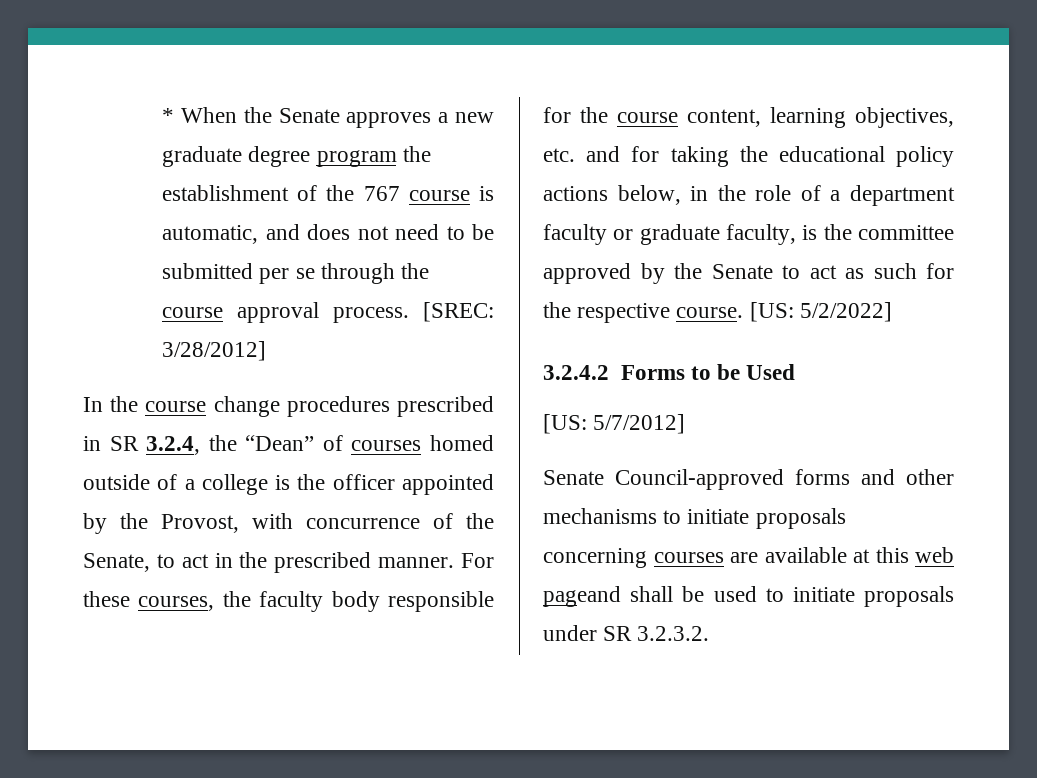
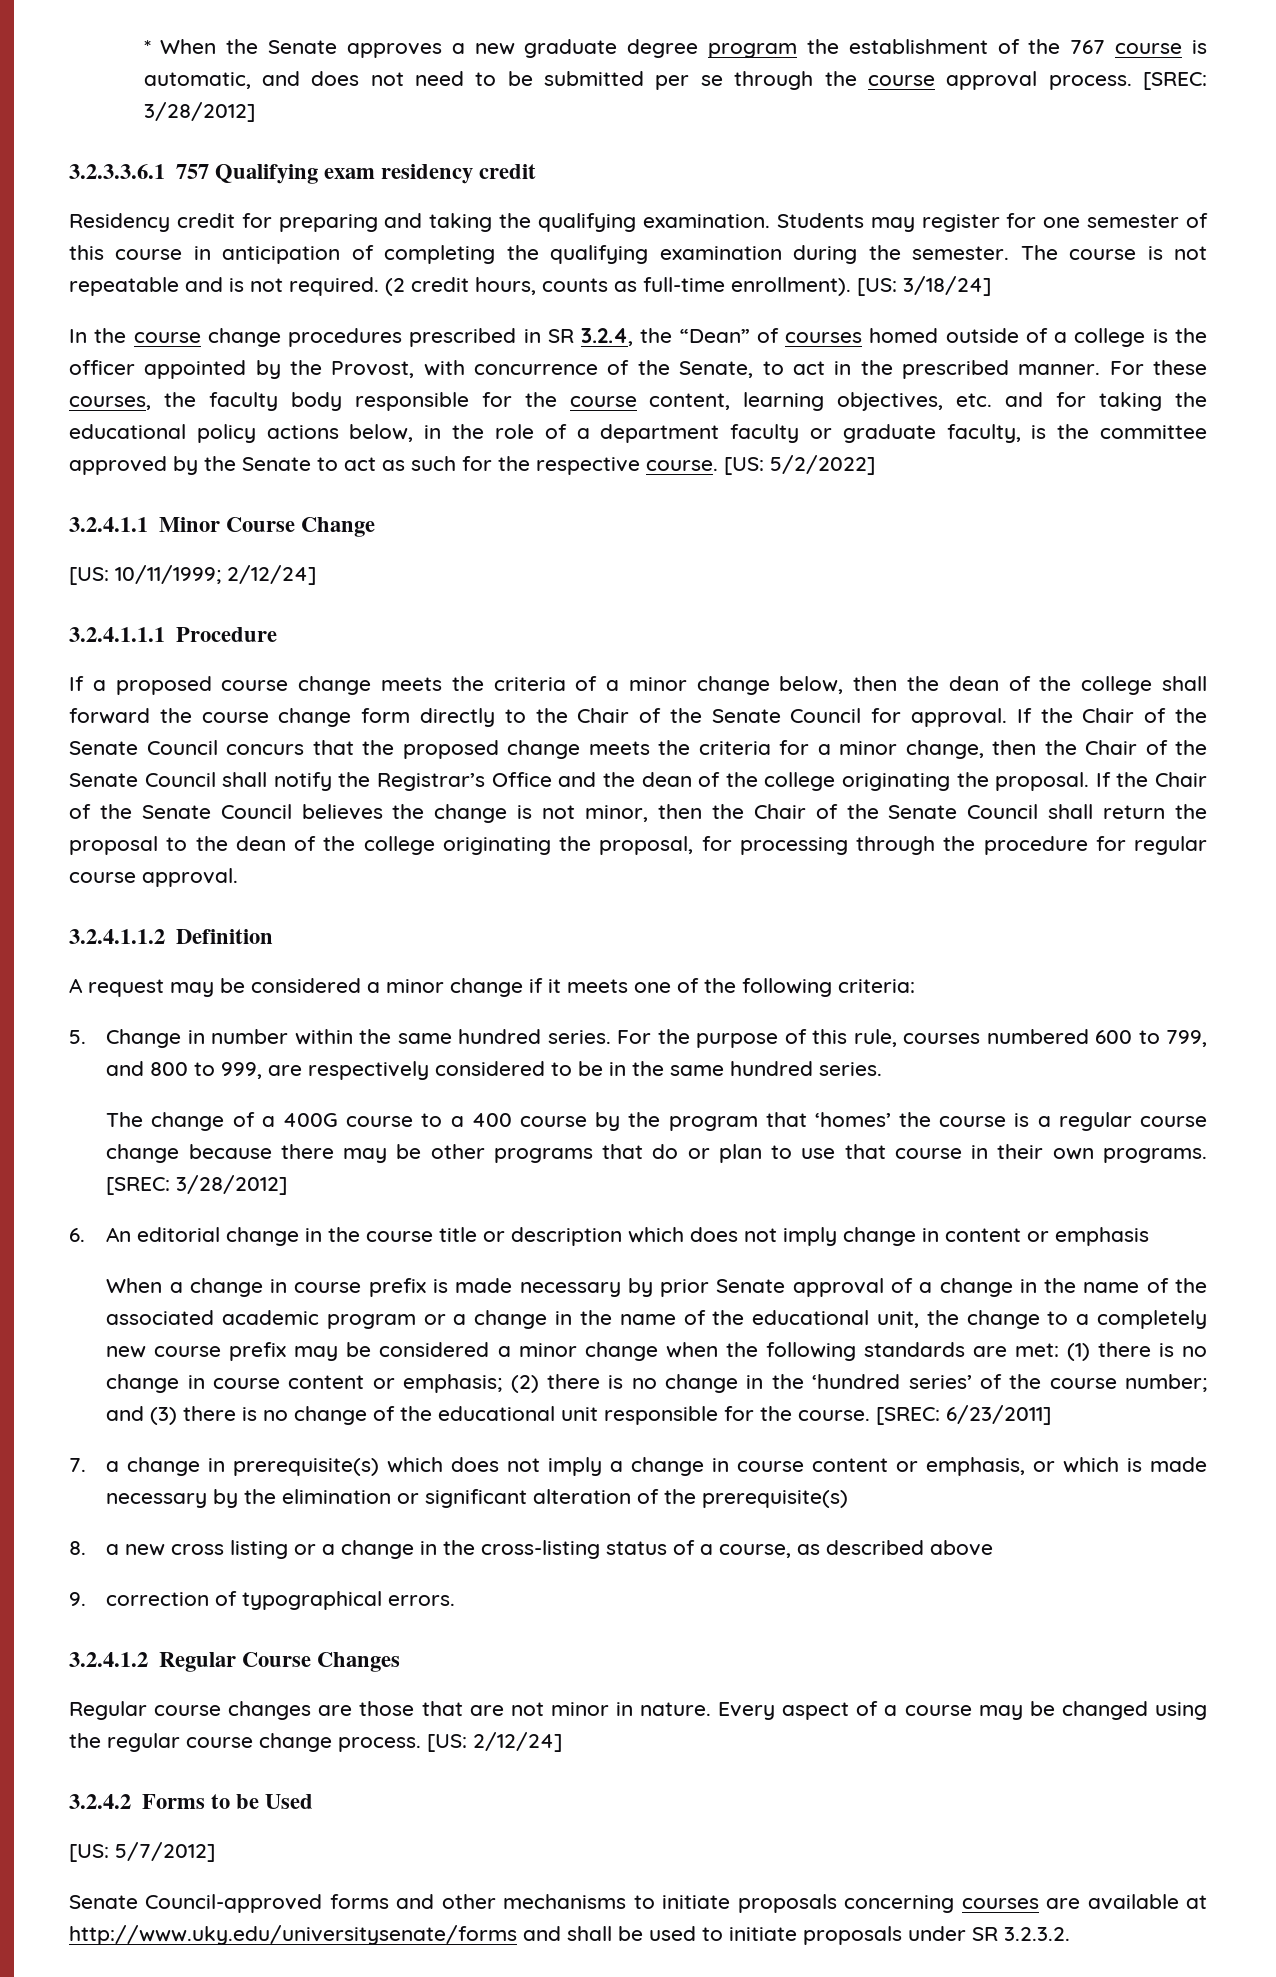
+ 3.2.3.3.6.1 757 Qualifying exam residency credit
+ Residency credit for preparing and taking the qualifying examination. Students may register for one semester of this course in anticipation of completing the qualifying examination during the semester. The course is not repeatable and is not required. (2 credit hours, counts as full-time enrollment). [US: 3/18/24]
+ 3.2.4.1.1 Minor Course Change
+ [US: 10/11/1999; 2/12/24]
+ 3.2.4.1.1.1 Procedure
+ If a proposed course change meets the criteria of a minor change below, then the dean of the college shall forward the course change form directly to the Chair of the Senate Council for approval. If the Chair of the Senate Council concurs that the proposed change meets the criteria for a minor change, then the Chair of the Senate Council shall notify the Registrar’s Office and the dean of the college originating the proposal. If the Chair of the Senate Council believes the change is not minor, then the Chair of the Senate Council shall return the proposal to the dean of the college originating the proposal, for processing through the procedure for regular course approval.
+ 3.2.4.1.1.2 Definition
+ A request may be considered a minor change if it meets one of the following criteria:
+ 5. Change in number within the same hundred series. For the purpose of this rule, courses numbered 600 to 799, and 800 to 999, are respectively considered to be in the same hundred series.
+ The change of a 400G course to a 400 course by the program that ‘homes’ the course is a regular course change because there may be other programs that do or plan to use that course in their own programs. [SREC: 3/28/2012]
+ 6. An editorial change in the course title or description which does not imply change in content or emphasis
+ When a change in course prefix is made necessary by prior Senate approval of a change in the name of the associated academic program or a change in the name of the educational unit, the change to a completely new course prefix may be considered a minor change when the following standards are met: (1) there is no change in course content or emphasis; (2) there is no change in the ‘hundred series’ of the course number; and (3) there is no change of the educational unit responsible for the course. [SREC: 6/23/2011]
+ 7. a change in prerequisite(s) which does not imply a change in course content or emphasis, or which is made necessary by the elimination or significant alteration of the prerequisite(s)
+ 8. a new cross listing or a change in the cross-listing status of a course, as described above
+ 9. correction of typographical errors.
+ 3.2.4.1.2 Regular Course Changes
+ Regular course changes are those that are not minor in nature. Every aspect of a course may be changed using the regular course change process. [US: 2/12/24]
- Senate Council-approved forms and other mechanisms to initiate proposals concerning courses are available at this web pageand shall be used to initiate proposals under SR 3.2.3.2.
+ Senate Council-approved forms and other mechanisms to initiate proposals concerning courses are available at http://www.uky.edu/universitysenate/forms and shall be used to initiate proposals under SR 3.2.3.2.

